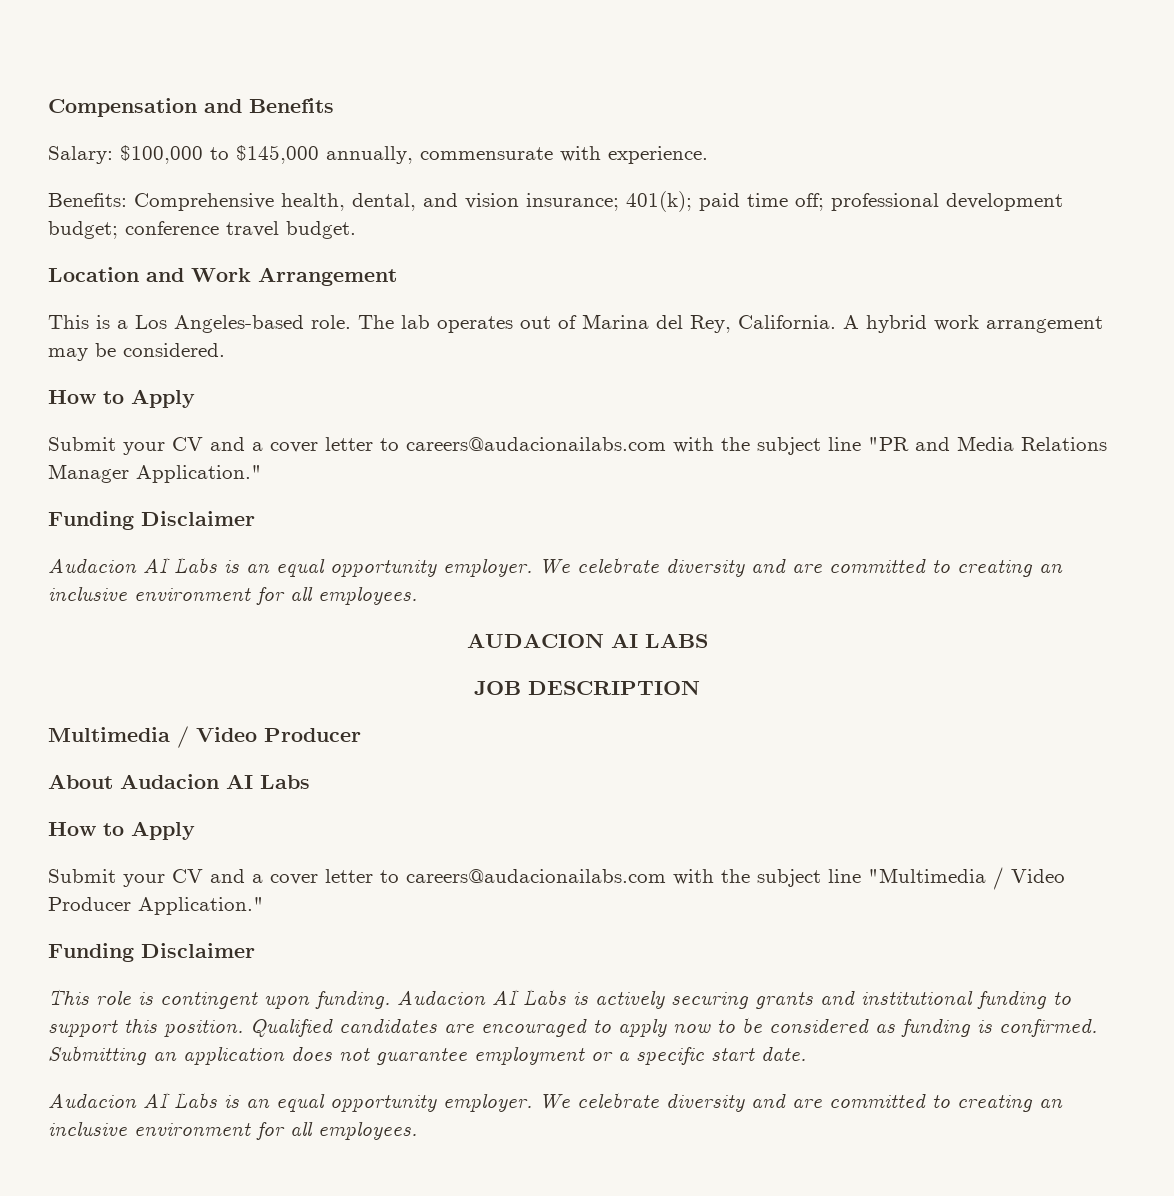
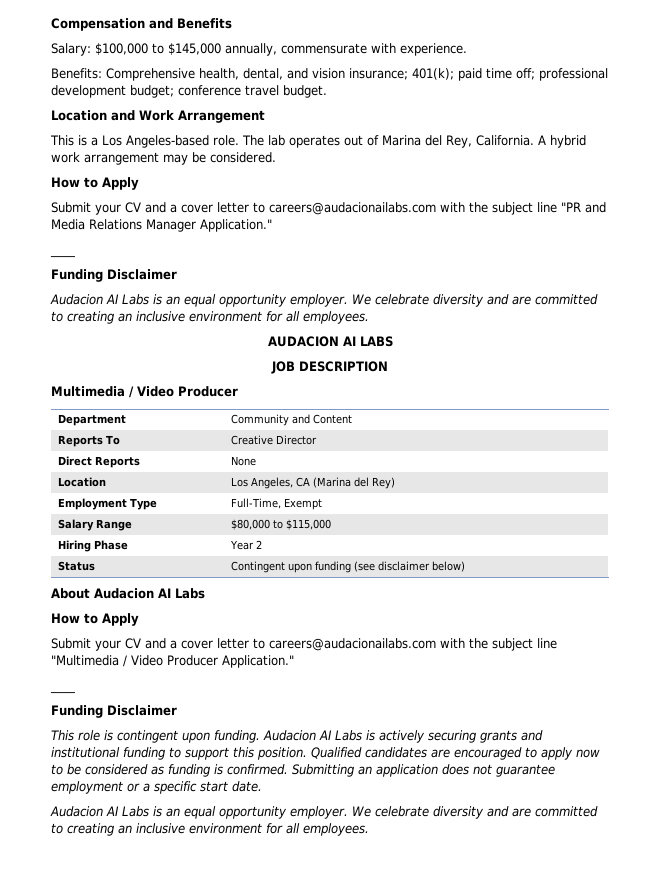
  Submit your CV and a cover letter to careers@audacionailabs.com with the subject line "PR and Media Relations Manager Application."
+ ____
+ Department | Community and Content
+ Reports To | Creative Director
+ Direct Reports | None
+ Location | Los Angeles, CA (Marina del Rey)
+ Employment Type | Full-Time, Exempt
+ Salary Range | $80,000 to $115,000
+ Hiring Phase | Year 2
+ Status | Contingent upon funding (see disclaimer below)
  Submit your CV and a cover letter to careers@audacionailabs.com with the subject line "Multimedia / Video Producer Application."
+ ____

